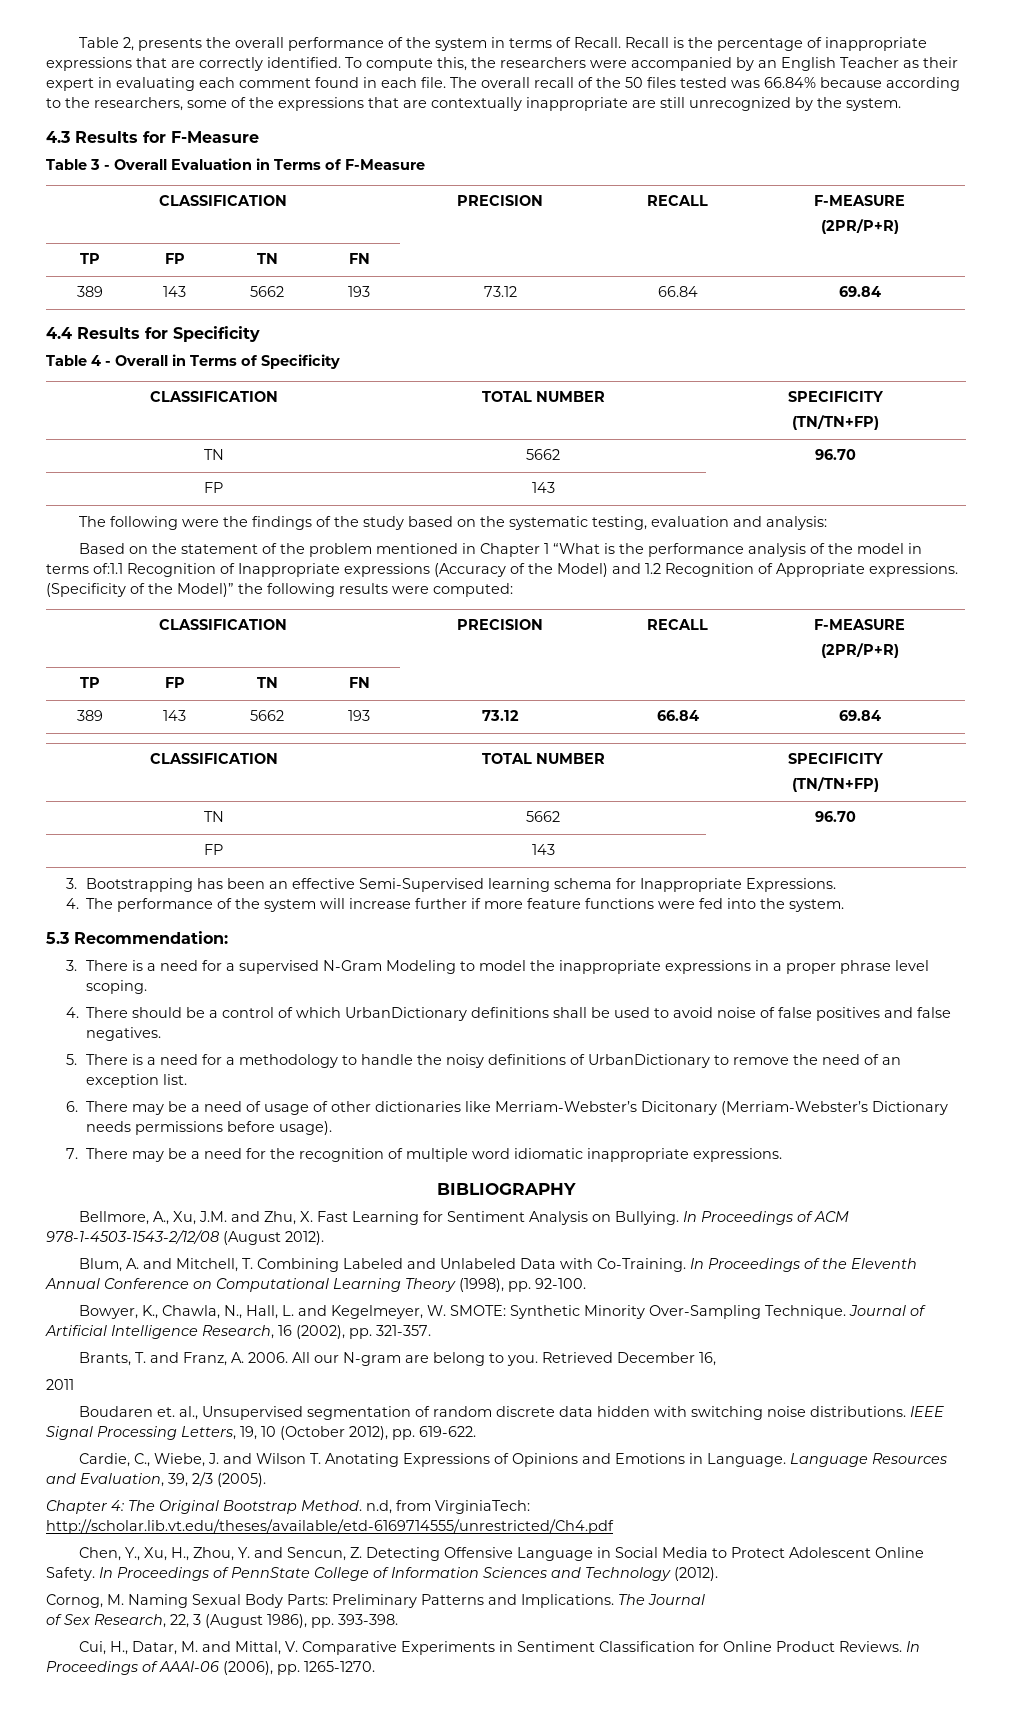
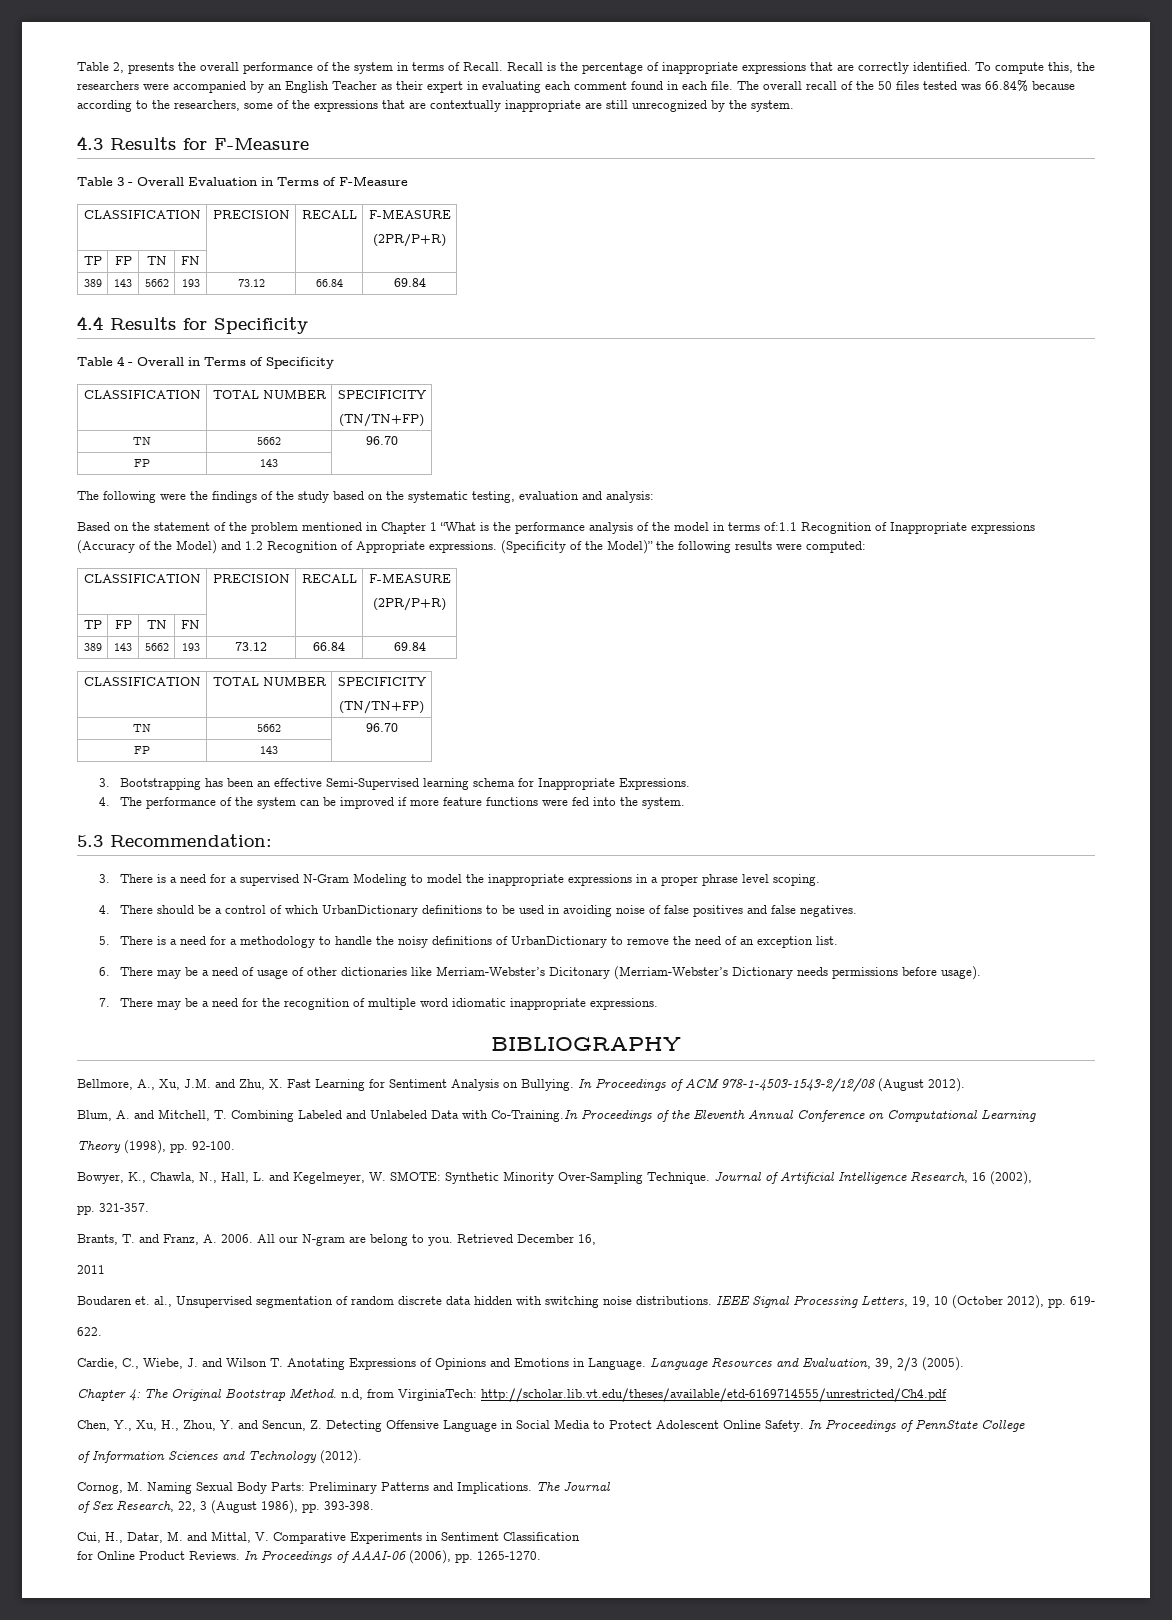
- 4. The performance of the system will increase further if more feature functions were fed into the system.
+ 4. The performance of the system can be improved if more feature functions were fed into the system.
- 4. There should be a control of which UrbanDictionary definitions shall be used to avoid noise of false positives and false negatives.
+ 4. There should be a control of which UrbanDictionary definitions to be used in avoiding noise of false positives and false negatives.
- Blum, A. and Mitchell, T. Combining Labeled and Unlabeled Data with Co-Training. In Proceedings of the Eleventh Annual Conference on Computational Learning Theory (1998), pp. 92-100.
+ Blum, A. and Mitchell, T. Combining Labeled and Unlabeled Data with Co-Training.In Proceedings of the Eleventh Annual Conference on Computational Learning
+ Theory (1998), pp. 92-100.
- Journal of Artificial Intelligence Research, 16 (2002), pp. 321-357.
+ Journal of Artificial Intelligence Research, 16 (2002),
+ pp. 321-357.
- IEEE Signal Processing Letters, 19, 10 (October 2012), pp. 619-622.
+ IEEE Signal Processing Letters, 19, 10 (October 2012), pp. 619-
+ 622.
- In Proceedings of PennState College of Information Sciences and Technology (2012).
+ In Proceedings of PennState College
+ of Information Sciences and Technology (2012).
- Cui, H., Datar, M. and Mittal, V. Comparative Experiments in Sentiment Classification for Online Product Reviews.
+ Cui, H., Datar, M. and Mittal, V. Comparative Experiments in Sentiment Classification
+ for Online Product Reviews.

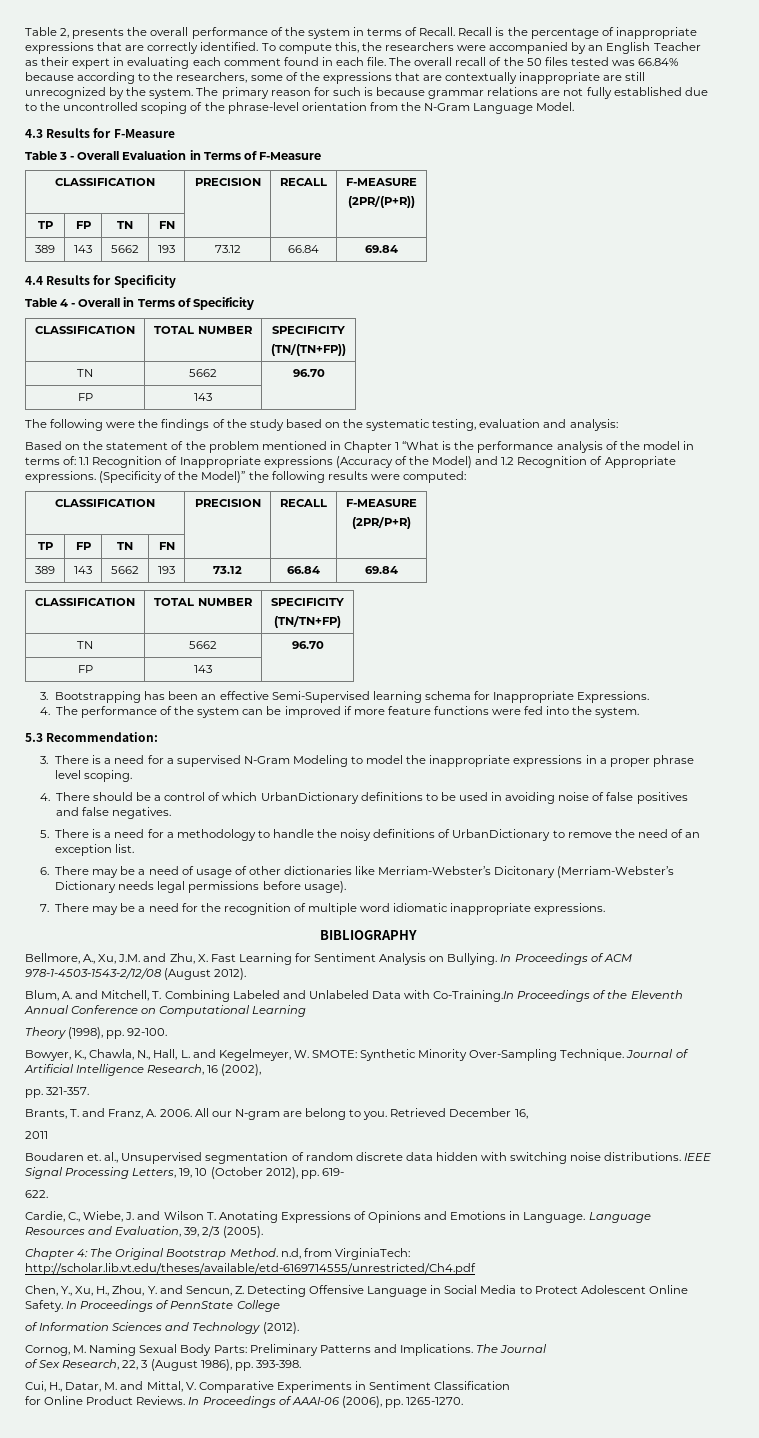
+ The primary reason for such is because grammar relations are not fully established due to the uncontrolled scoping of the phrase-level orientation from the N-Gram Language Model.
  Table 3 - Overall Evaluation in Terms of F-Measure
  CLASSIFICATION | PRECISION | RECALL | F-MEASURE
- (2PR/P+R)
+ (2PR/(P+R))
  Table 4 - Overall in Terms of Specificity
  CLASSIFICATION | TOTAL NUMBER | SPECIFICITY
- (TN/TN+FP)
+ (TN/(TN+FP))
- Based on the statement of the problem mentioned in Chapter 1 “What is the performance analysis of the model in terms of:1.1 Recognition of Inappropriate expressions (Accuracy of the Model) and 1.2 Recognition of Appropriate expressions.
+ Based on the statement of the problem mentioned in Chapter 1 “What is the performance analysis of the model in terms of: 1.1 Recognition of Inappropriate expressions (Accuracy of the Model) and 1.2 Recognition of Appropriate expressions.
- 6. There may be a need of usage of other dictionaries like Merriam-Webster’s Dicitonary (Merriam-Webster’s Dictionary needs permissions before usage).
+ 6. There may be a need of usage of other dictionaries like Merriam-Webster’s Dicitonary (Merriam-Webster’s Dictionary needs legal permissions before usage).

